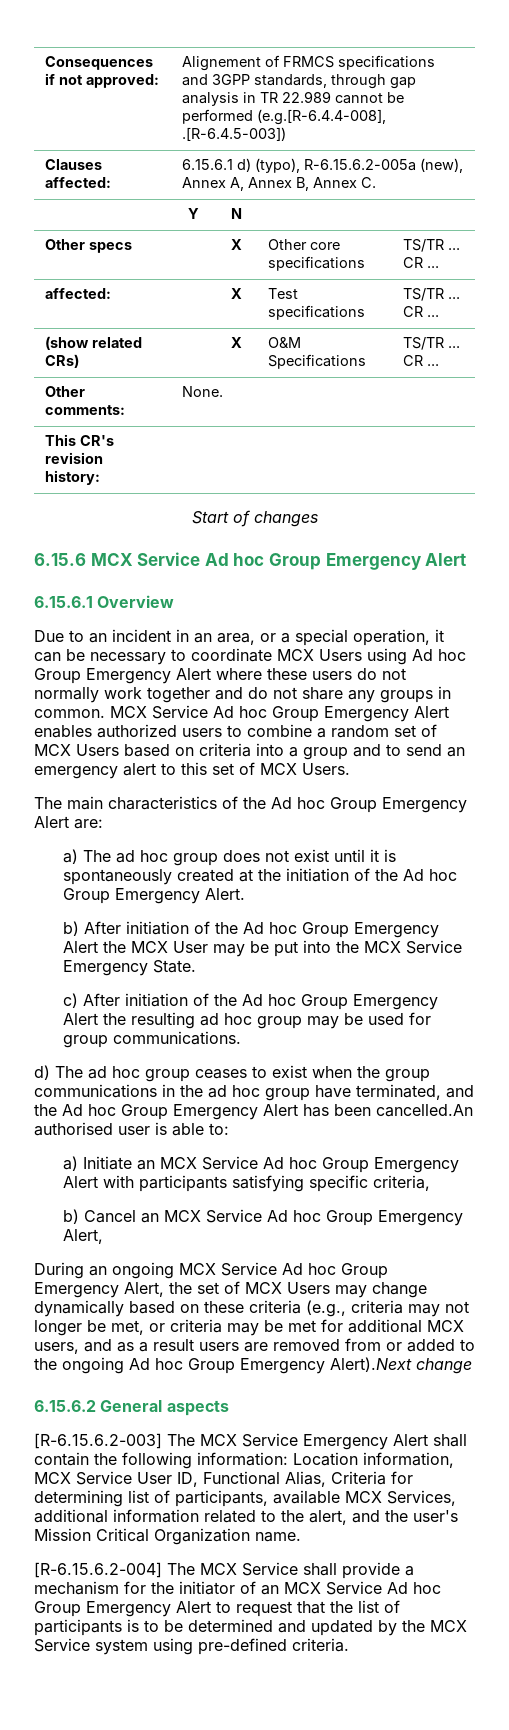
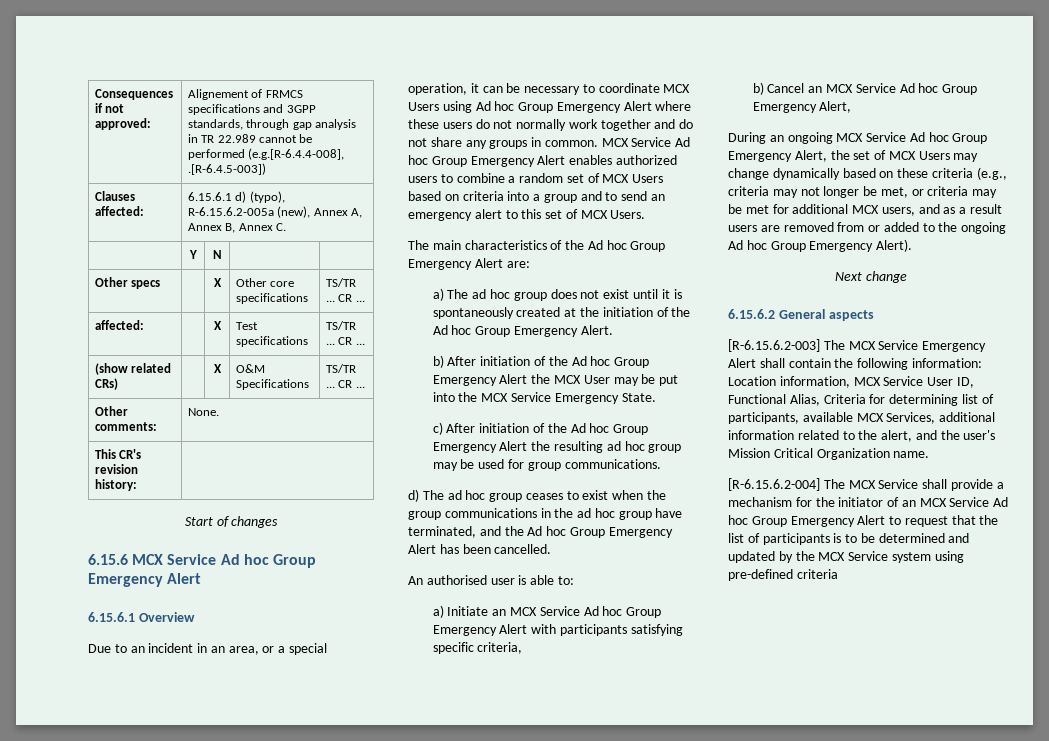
- d) The ad hoc group ceases to exist when the group communications in the ad hoc group have terminated, and the Ad hoc Group Emergency Alert has been cancelled.An authorised user is able to:
+ d) The ad hoc group ceases to exist when the group communications in the ad hoc group have terminated, and the Ad hoc Group Emergency Alert has been cancelled.
+ An authorised user is able to:
- During an ongoing MCX Service Ad hoc Group Emergency Alert, the set of MCX Users may change dynamically based on these criteria (e.g., criteria may not longer be met, or criteria may be met for additional MCX users, and as a result users are removed from or added to the ongoing Ad hoc Group Emergency Alert).Next change
+ During an ongoing MCX Service Ad hoc Group Emergency Alert, the set of MCX Users may change dynamically based on these criteria (e.g., criteria may not longer be met, or criteria may be met for additional MCX users, and as a result users are removed from or added to the ongoing Ad hoc Group Emergency Alert).
+ Next change
- [R-6.15.6.2-004] The MCX Service shall provide a mechanism for the initiator of an MCX Service Ad hoc Group Emergency Alert to request that the list of participants is to be determined and updated by the MCX Service system using pre-defined criteria.
+ [R-6.15.6.2-004] The MCX Service shall provide a mechanism for the initiator of an MCX Service Ad hoc Group Emergency Alert to request that the list of participants is to be determined and updated by the MCX Service system using pre-defined criteria

